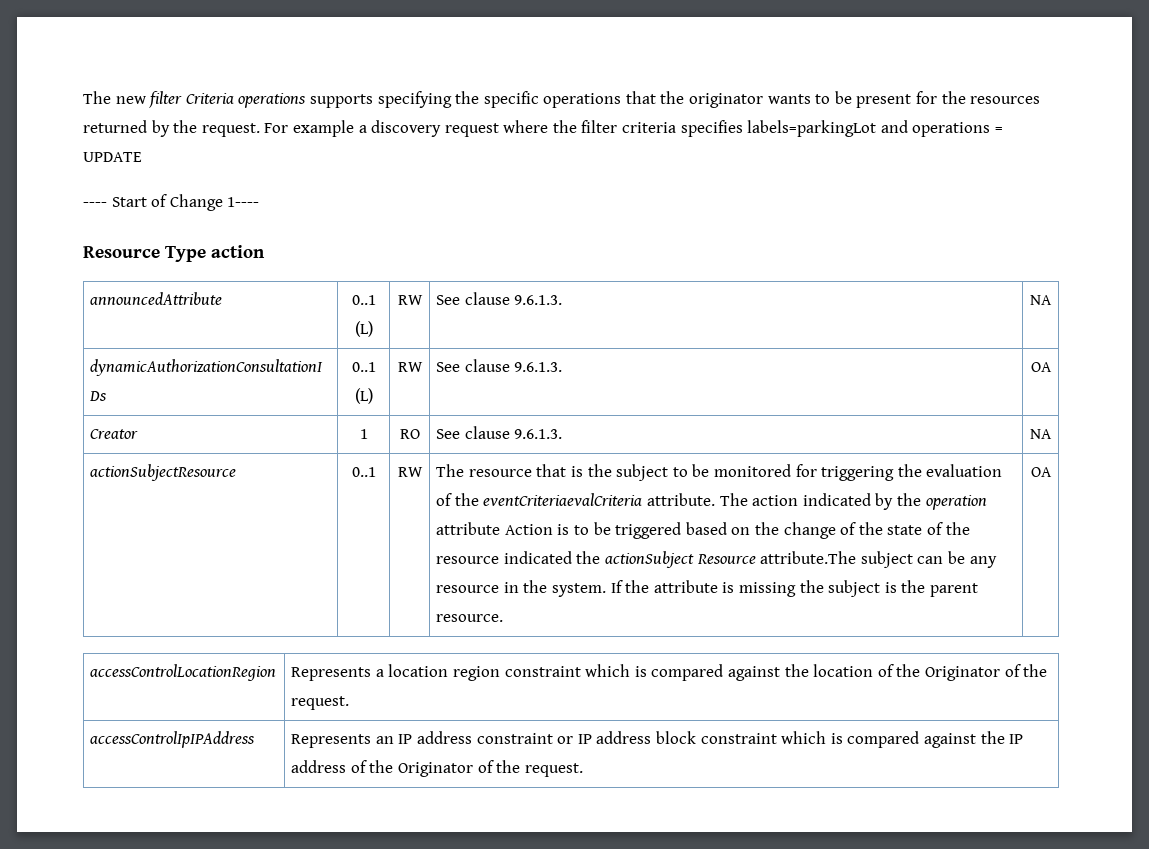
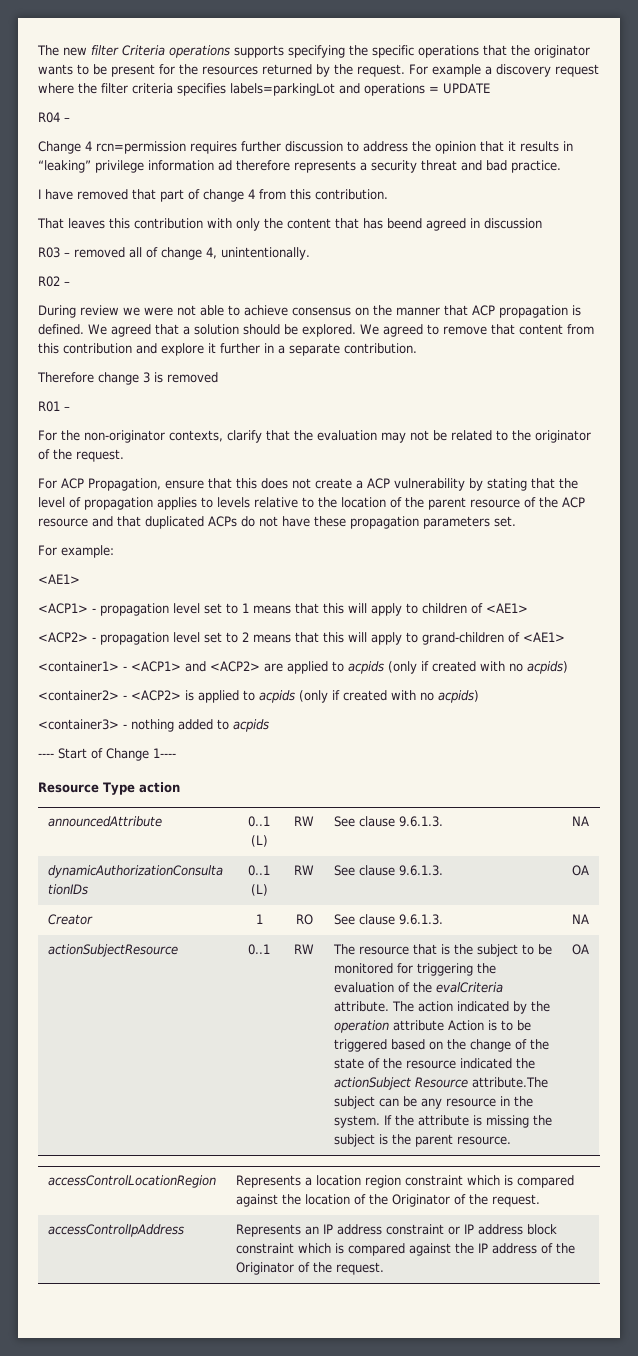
+ R04 –
+ Change 4 rcn=permission requires further discussion to address the opinion that it results in “leaking” privilege information ad therefore represents a security threat and bad practice.
+ I have removed that part of change 4 from this contribution.
+ That leaves this contribution with only the content that has beend agreed in discussion
+ R03 – removed all of change 4, unintentionally.
+ R02 –
+ During review we were not able to achieve consensus on the manner that ACP propagation is defined. We agreed that a solution should be explored. We agreed to remove that content from this contribution and explore it further in a separate contribution.
+ Therefore change 3 is removed
+ R01 –
+ For the non-originator contexts, clarify that the evaluation may not be related to the originator of the request.
+ For ACP Propagation, ensure that this does not create a ACP vulnerability by stating that the level of propagation applies to levels relative to the location of the parent resource of the ACP resource and that duplicated ACPs do not have these propagation parameters set.
+ For example:
+ <AE1>
+ <ACP1> - propagation level set to 1 means that this will apply to children of <AE1>
+ <ACP2> - propagation level set to 2 means that this will apply to grand-children of <AE1>
+ <container1> - <ACP1> and <ACP2> are applied to acpids (only if created with no acpids)
+ <container2> - <ACP2> is applied to acpids (only if created with no acpids)
+ <container3> - nothing added to acpids
- The resource that is the subject to be monitored for triggering the evaluation of the eventCriteriaevalCriteria attribute.
+ The resource that is the subject to be monitored for triggering the evaluation of the evalCriteria attribute.
- accessControlIpIPAddress | Represents an IP address constraint or IP address block constraint which is compared against the IP address of the Originator of the request.
+ accessControlIpAddress | Represents an IP address constraint or IP address block constraint which is compared against the IP address of the Originator of the request.

